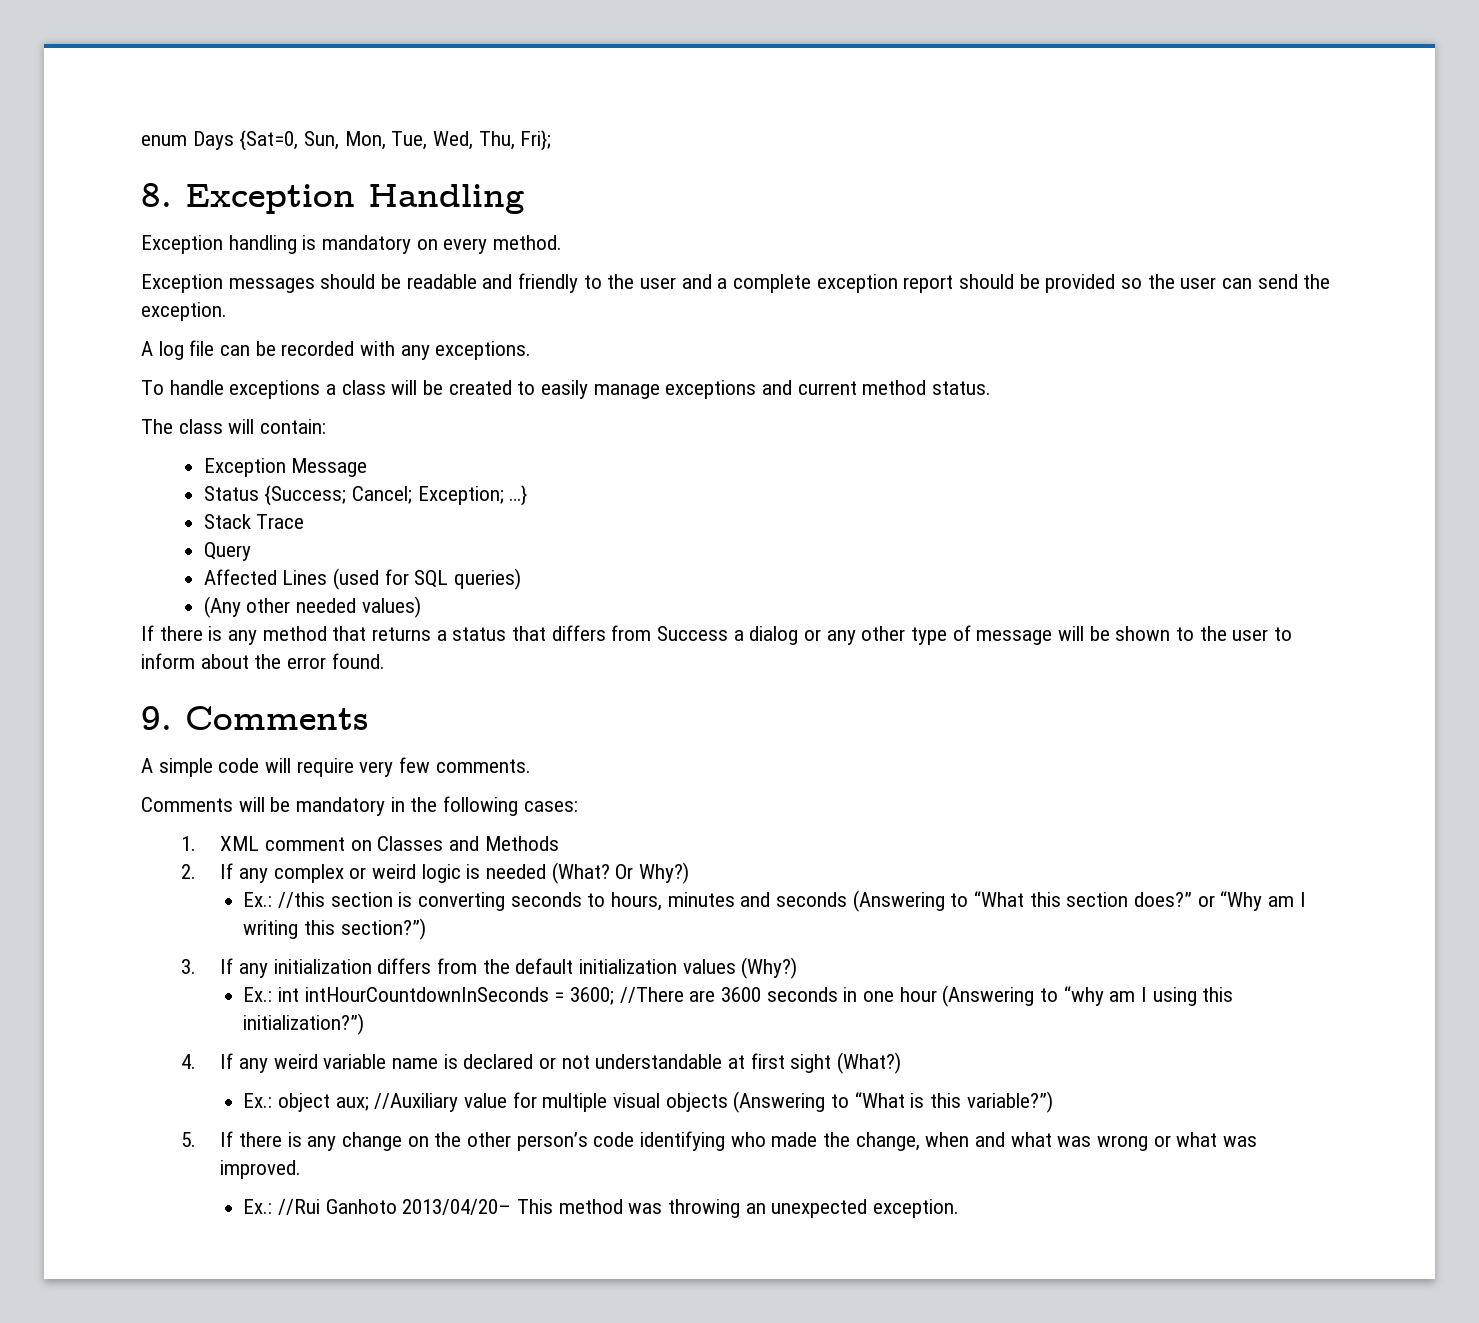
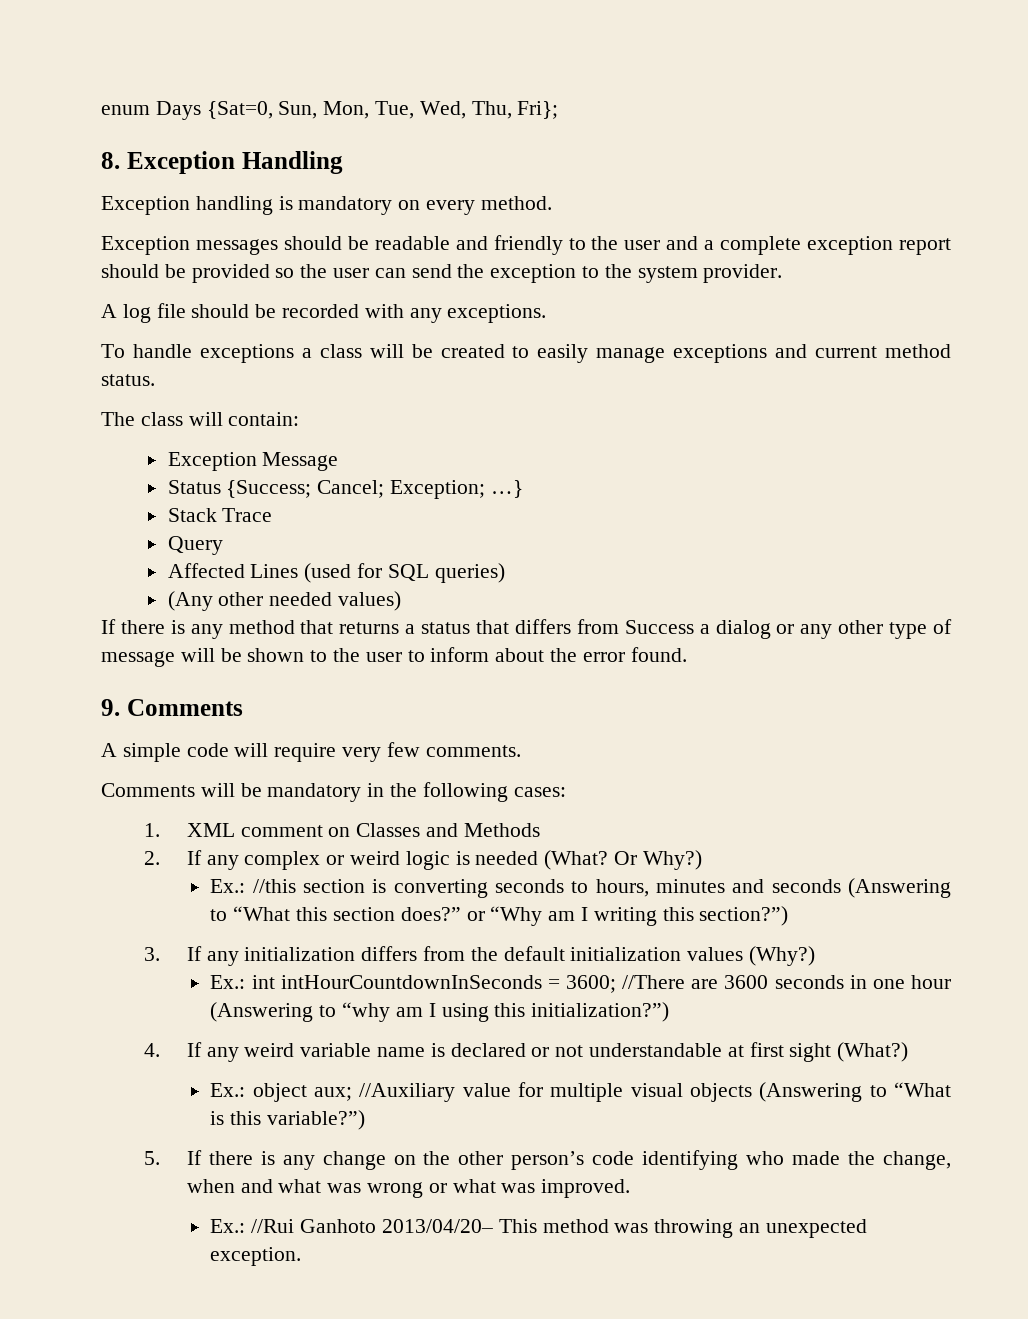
- Exception messages should be readable and friendly to the user and a complete exception report should be provided so the user can send the exception.
+ Exception messages should be readable and friendly to the user and a complete exception report should be provided so the user can send the exception to the system provider.
- A log file can be recorded with any exceptions.
+ A log file should be recorded with any exceptions.

